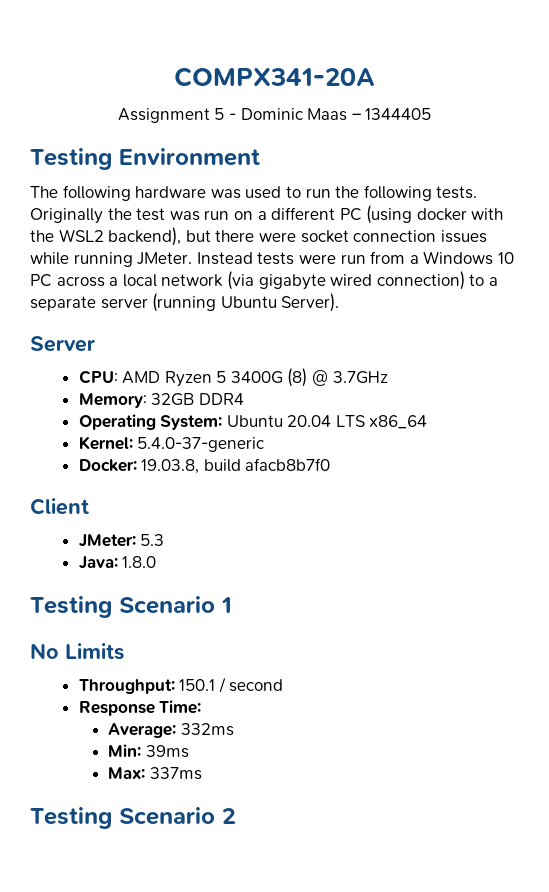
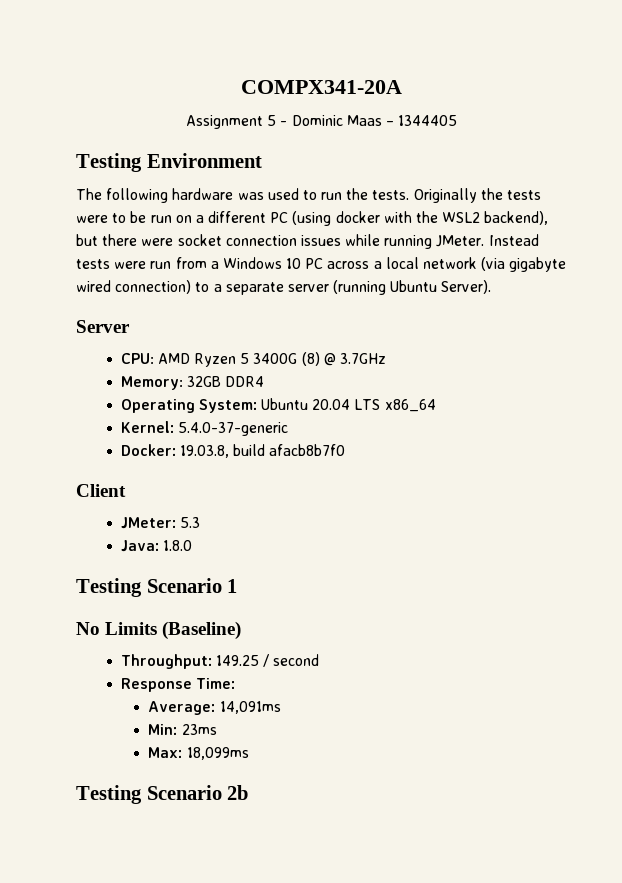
- The following hardware was used to run the following tests.
+ The following hardware was used to run the tests.
- Originally the test was run on a different PC (using docker with the WSL2 backend), but there were socket connection issues while running JMeter.
+ Originally the tests were to be run on a different PC (using docker with the WSL2 backend), but there were socket connection issues while running JMeter.
- No Limits
+ No Limits (Baseline)
- Throughput: 150.1 / second
+ Throughput: 149.25 / second
- Average: 332ms
+ Average: 14,091ms
- Min: 39ms
+ Min: 23ms
- Max: 337ms
- Testing Scenario 2
+ Max: 18,099ms
+ Testing Scenario 2b

